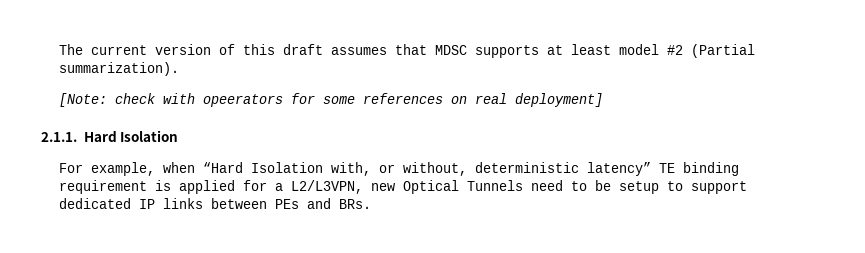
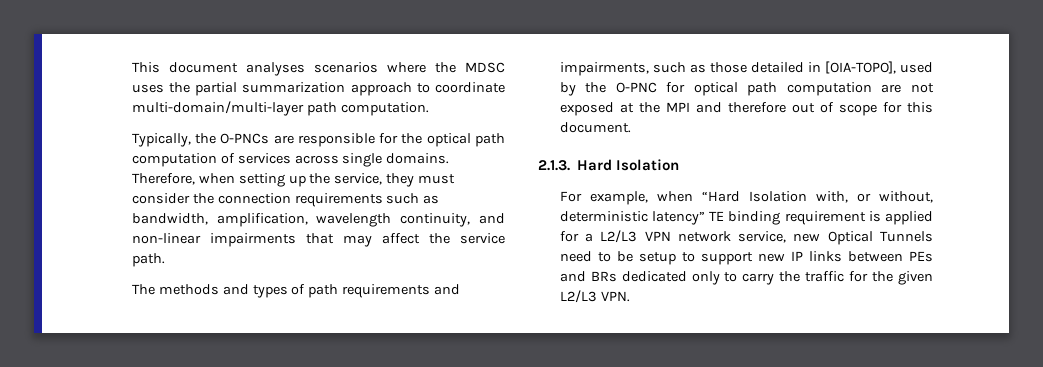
- The current version of this draft assumes that MDSC supports at least model #2 (Partial summarization).
- [Note: check with opeerators for some references on real deployment]
- 2.1.1. Hard Isolation
+ This document analyses scenarios where the MDSC uses the partial summarization approach to coordinate multi-domain/multi-layer path computation.
+ Typically, the O-PNCs are responsible for the optical path computation of services across single domains. Therefore, when setting up the service, they must consider the connection requirements such as bandwidth, amplification, wavelength continuity, and non-linear impairments that may affect the service path.
+ The methods and types of path requirements and impairments, such as those detailed in [OIA-TOPO], used by the O-PNC for optical path computation are not exposed at the MPI and therefore out of scope for this document.
+ 2.1.3. Hard Isolation
- For example, when “Hard Isolation with, or without, deterministic latency” TE binding requirement is applied for a L2/L3VPN, new Optical Tunnels need to be setup to support dedicated IP links between PEs and BRs.
+ For example, when “Hard Isolation with, or without, deterministic latency” TE binding requirement is applied for a L2/L3 VPN network service, new Optical Tunnels need to be setup to support new IP links between PEs and BRs dedicated only to carry the traffic for the given L2/L3 VPN.

